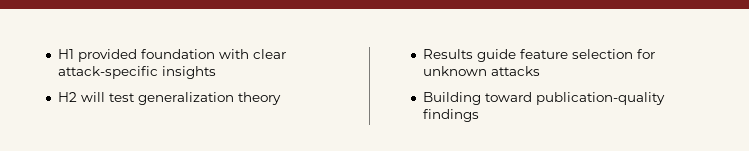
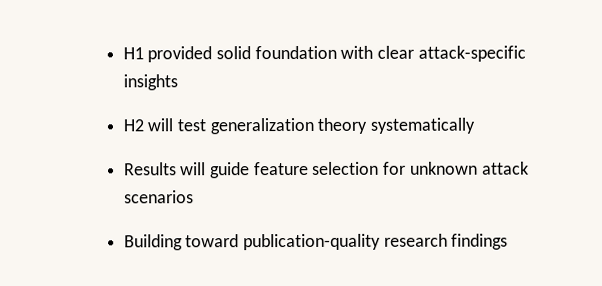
- H1 provided foundation with clear attack-specific insights
+ H1 provided solid foundation with clear attack-specific insights
- H2 will test generalization theory
+ H2 will test generalization theory systematically
- Results guide feature selection for unknown attacks
+ Results will guide feature selection for unknown attack scenarios
- Building toward publication-quality findings
+ Building toward publication-quality research findings

